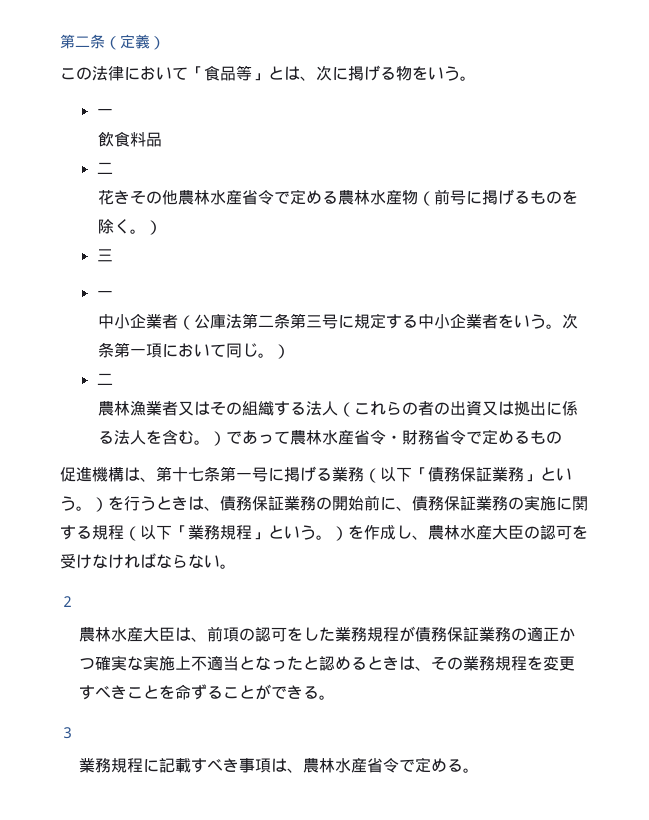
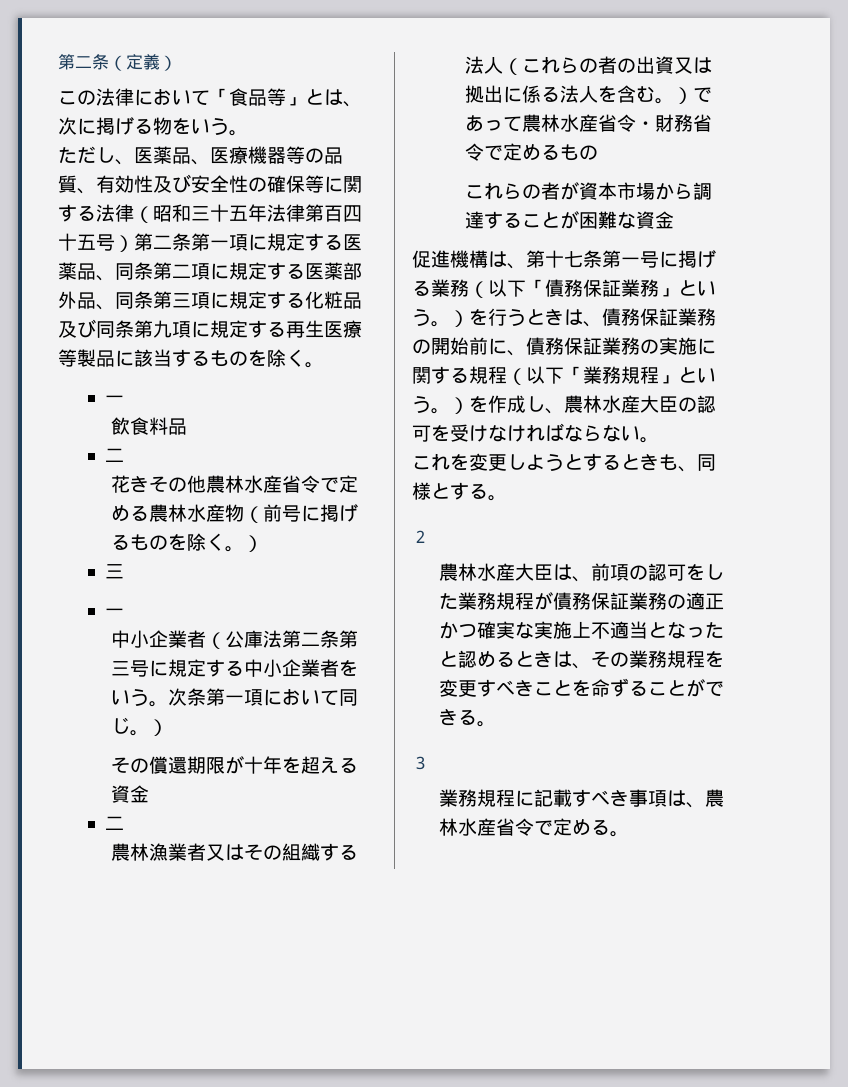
+ ただし、医薬品、医療機器等の品質、有効性及び安全性の確保等に関する法律（昭和三十五年法律第百四十五号）第二条第一項に規定する医薬品、同条第二項に規定する医薬部外品、同条第三項に規定する化粧品及び同条第九項に規定する再生医療等製品に該当するものを除く。
+ その償還期限が十年を超える資金
+ これらの者が資本市場から調達することが困難な資金
+ これを変更しようとするときも、同様とする。

